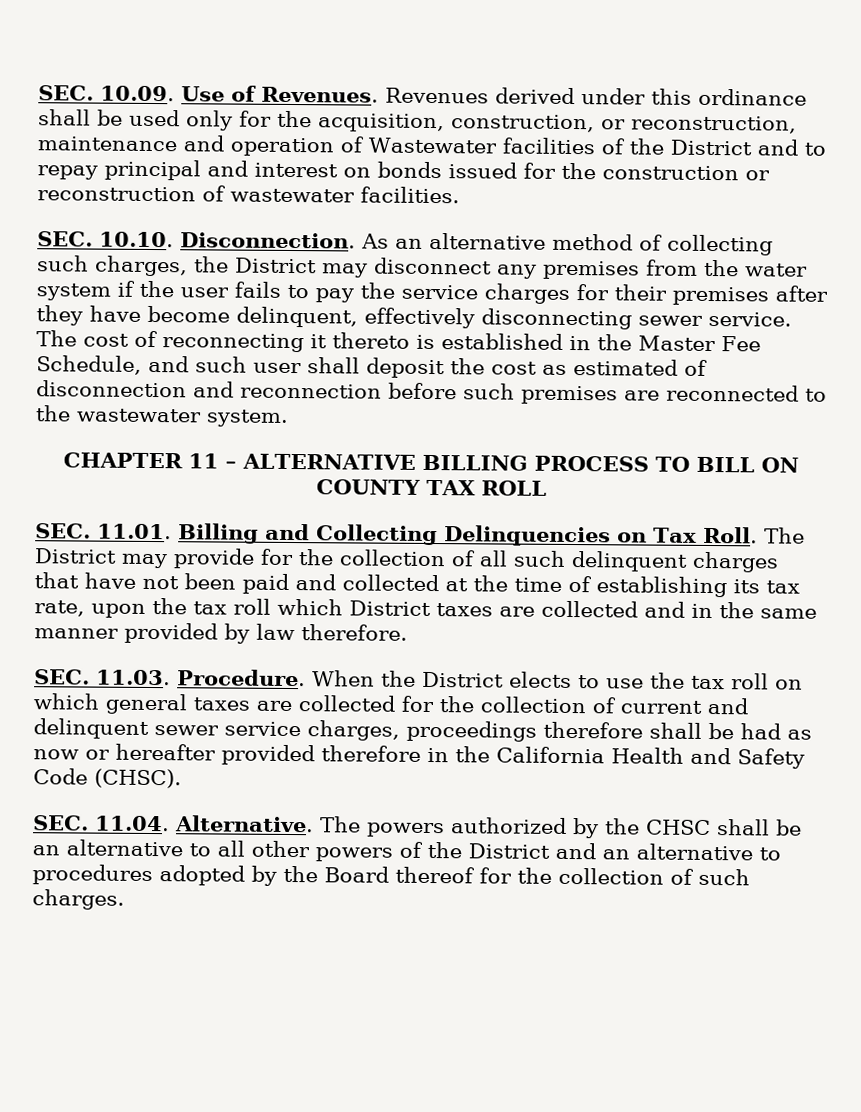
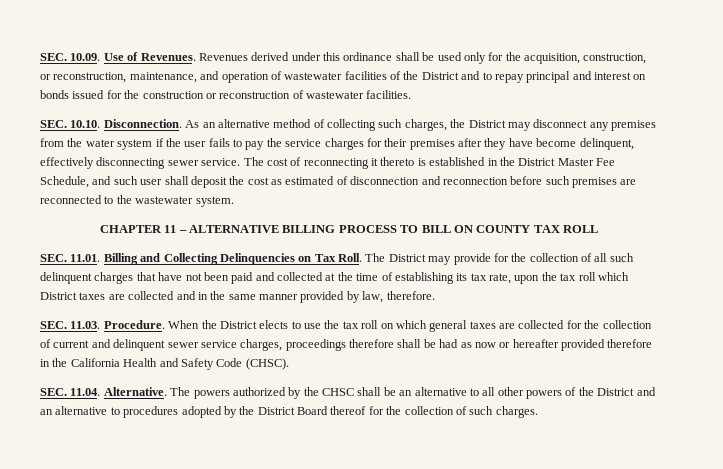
- Revenues derived under this ordinance shall be used only for the acquisition, construction, or reconstruction, maintenance and operation of Wastewater facilities of the District and to repay principal and interest on bonds issued for the construction or reconstruction of wastewater facilities.
+ Revenues derived under this ordinance shall be used only for the acquisition, construction, or reconstruction, maintenance, and operation of wastewater facilities of the District and to repay principal and interest on bonds issued for the construction or reconstruction of wastewater facilities.
- The cost of reconnecting it thereto is established in the Master Fee Schedule, and such user shall deposit the cost as estimated of disconnection and reconnection before such premises are reconnected to the wastewater system.
+ The cost of reconnecting it thereto is established in the District Master Fee Schedule, and such user shall deposit the cost as estimated of disconnection and reconnection before such premises are reconnected to the wastewater system.
- The District may provide for the collection of all such delinquent charges that have not been paid and collected at the time of establishing its tax rate, upon the tax roll which District taxes are collected and in the same manner provided by law therefore.
+ The District may provide for the collection of all such delinquent charges that have not been paid and collected at the time of establishing its tax rate, upon the tax roll which District taxes are collected and in the same manner provided by law, therefore.
- The powers authorized by the CHSC shall be an alternative to all other powers of the District and an alternative to procedures adopted by the Board thereof for the collection of such charges.
+ The powers authorized by the CHSC shall be an alternative to all other powers of the District and an alternative to procedures adopted by the District Board thereof for the collection of such charges.

